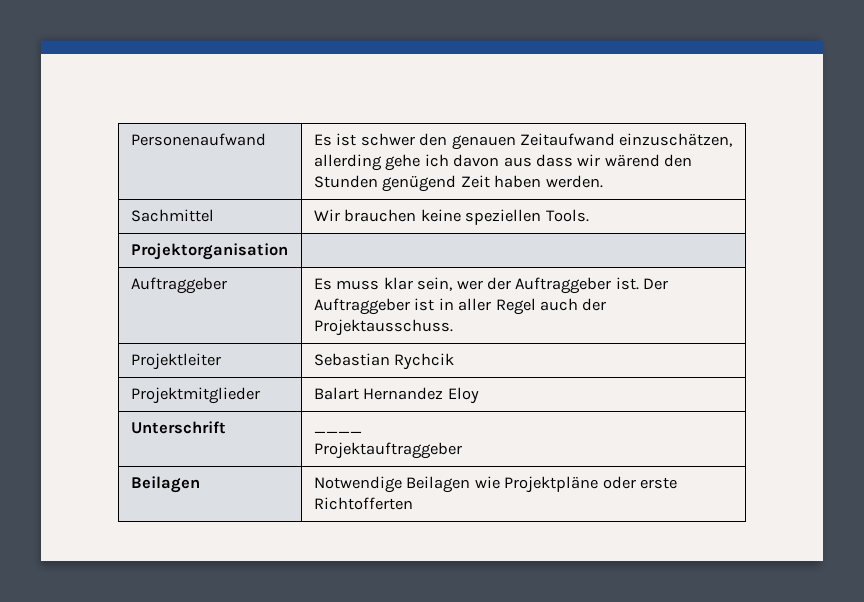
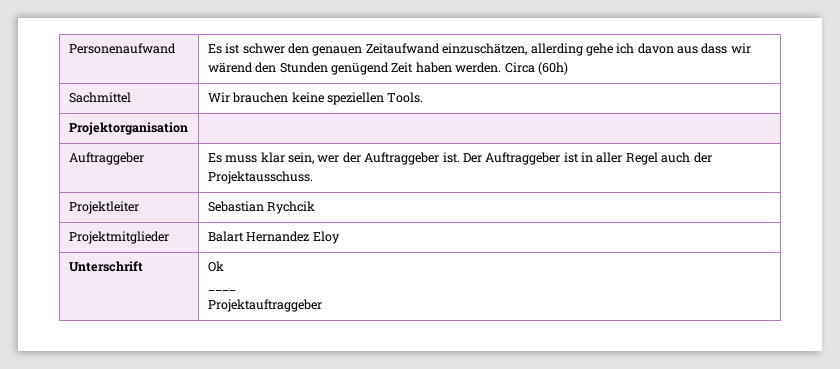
- Personenaufwand | Es ist schwer den genauen Zeitaufwand einzuschätzen, allerding gehe ich davon aus dass wir wärend den Stunden genügend Zeit haben werden.
+ Personenaufwand | Es ist schwer den genauen Zeitaufwand einzuschätzen, allerding gehe ich davon aus dass wir wärend den Stunden genügend Zeit haben werden. Circa (60h)
- Unterschrift | ____
+ Unterschrift | Ok
+ ____
- Beilagen | Notwendige Beilagen wie Projektpläne oder erste Richtofferten

